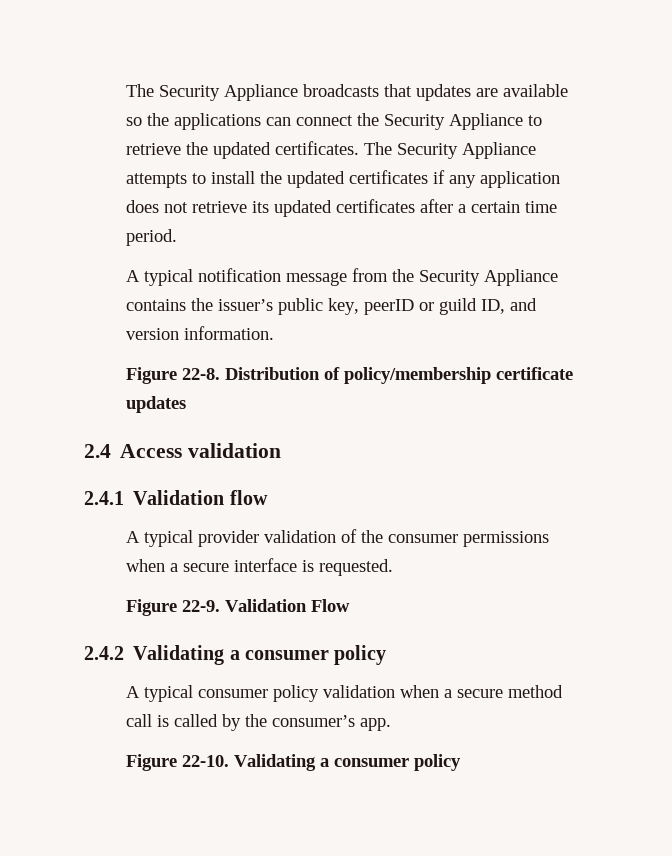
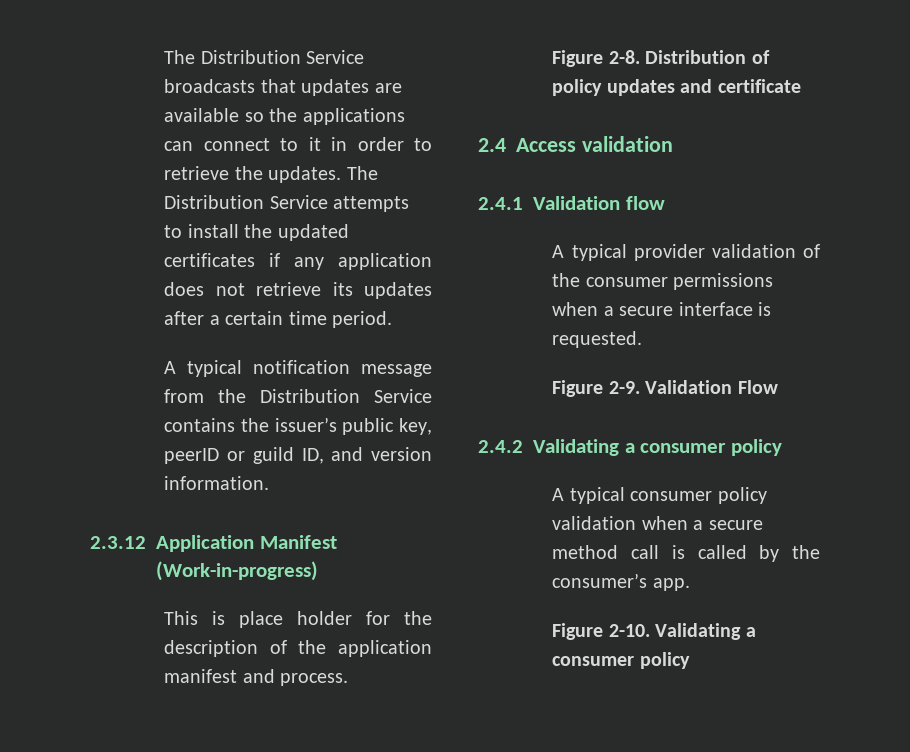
- The Security Appliance broadcasts that updates are available so the applications can connect the Security Appliance to retrieve the updated certificates. The Security Appliance attempts to install the updated certificates if any application does not retrieve its updated certificates after a certain time period.
+ The Distribution Service broadcasts that updates are available so the applications can connect to it in order to retrieve the updates. The Distribution Service attempts to install the updated certificates if any application does not retrieve its updates after a certain time period.
- A typical notification message from the Security Appliance contains the issuer’s public key, peerID or guild ID, and version information.
+ A typical notification message from the Distribution Service contains the issuer’s public key, peerID or guild ID, and version information.
- Figure 22-8.
+ 2.3.12 Application Manifest (Work-in-progress)
+ This is place holder for the description of the application manifest and process.
+ Figure 2-8.
- Distribution of policy/membership certificate updates
+ Distribution of policy updates and certificate
- Figure 22-9.
+ Figure 2-9.
- Figure 22-10.
+ Figure 2-10.

